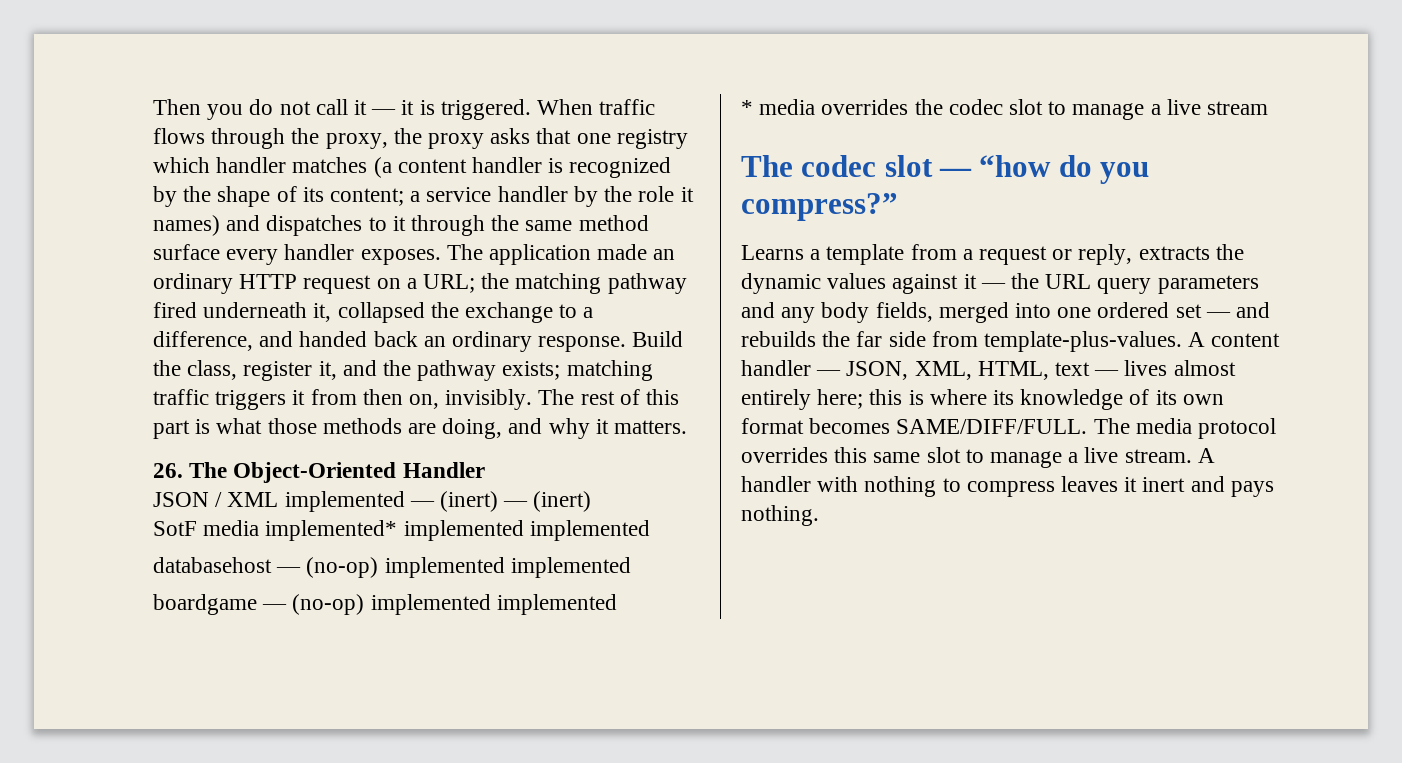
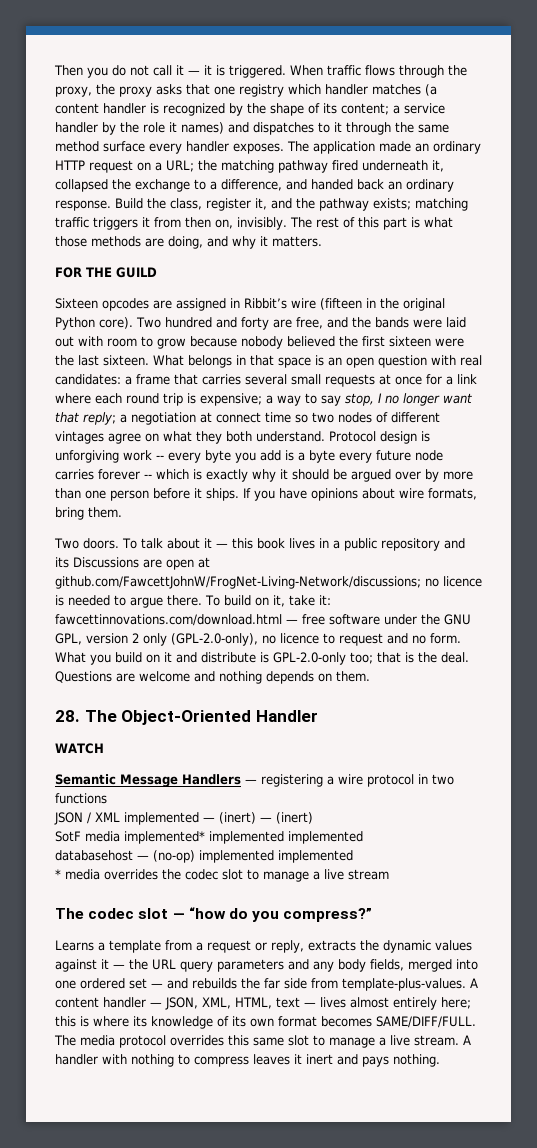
- 26. The Object-Oriented Handler
+ FOR THE GUILD
+ Sixteen opcodes are assigned in Ribbit’s wire (fifteen in the original Python core). Two hundred and forty are free, and the bands were laid out with room to grow because nobody believed the first sixteen were the last sixteen. What belongs in that space is an open question with real candidates: a frame that carries several small requests at once for a link where each round trip is expensive; a way to say stop, I no longer want that reply; a negotiation at connect time so two nodes of different vintages agree on what they both understand. Protocol design is unforgiving work -- every byte you add is a byte every future node carries forever -- which is exactly why it should be argued over by more than one person before it ships. If you have opinions about wire formats, bring them.
+ Two doors. To talk about it — this book lives in a public repository and its Discussions are open at github.com/FawcettJohnW/FrogNet-Living-Network/discussions; no licence is needed to argue there. To build on it, take it: fawcettinnovations.com/download.html — free software under the GNU GPL, version 2 only (GPL-2.0-only), no licence to request and no form. What you build on it and distribute is GPL-2.0-only too; that is the deal. Questions are welcome and nothing depends on them.
+ 28. The Object-Oriented Handler
+ WATCH
+ Semantic Message Handlers — registering a wire protocol in two functions
- boardgame — (no-op) implemented implemented

